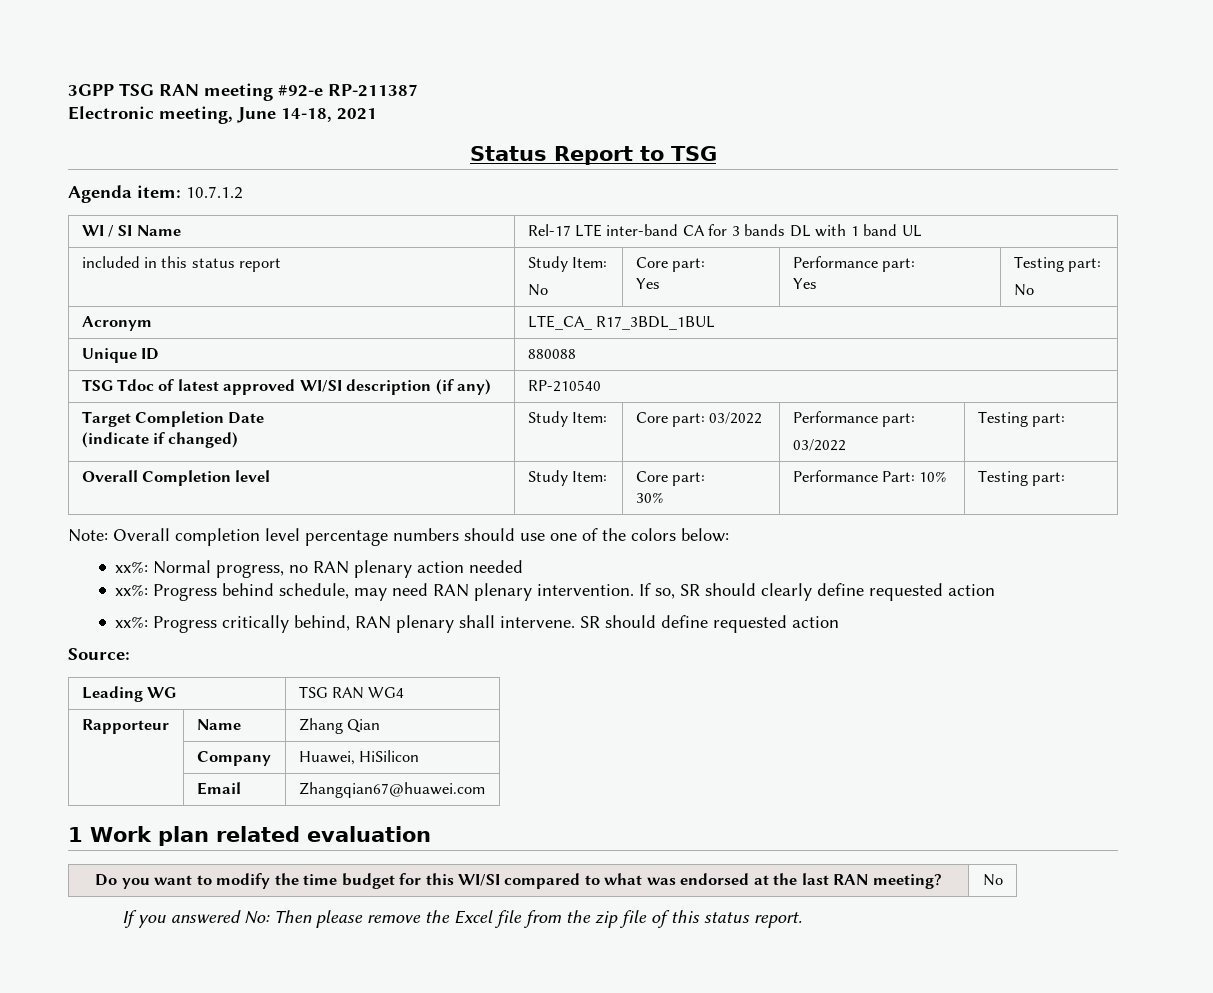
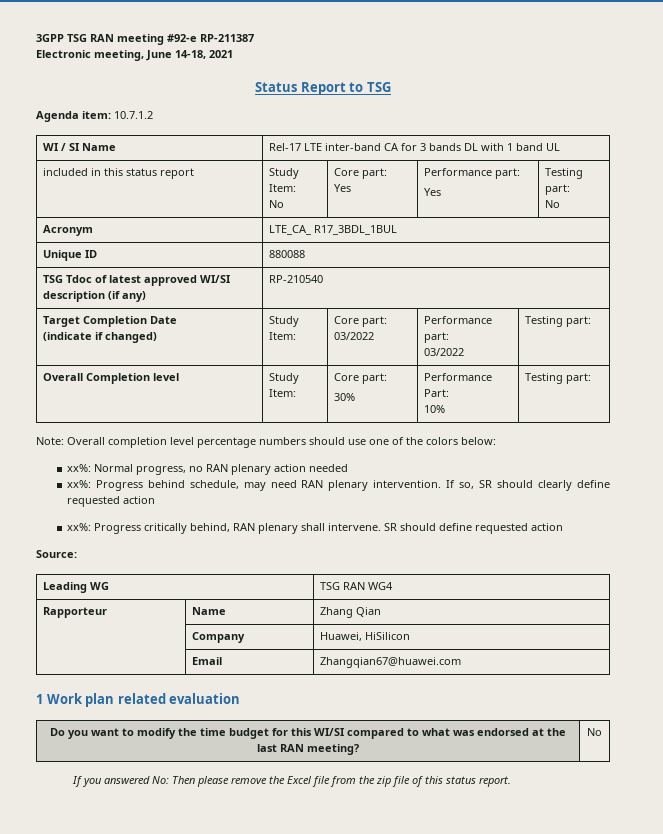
  Overall Completion level | Study Item: | Core part:
- 30% | Performance Part: 10% | Testing part:
+ 30% | Performance Part:
+ 10% | Testing part:

